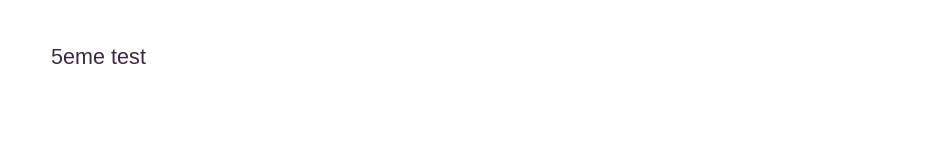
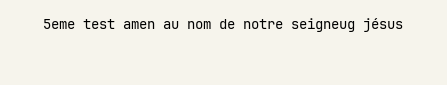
- 5eme test
+ 5eme test amen au nom de notre seigneug jésus

